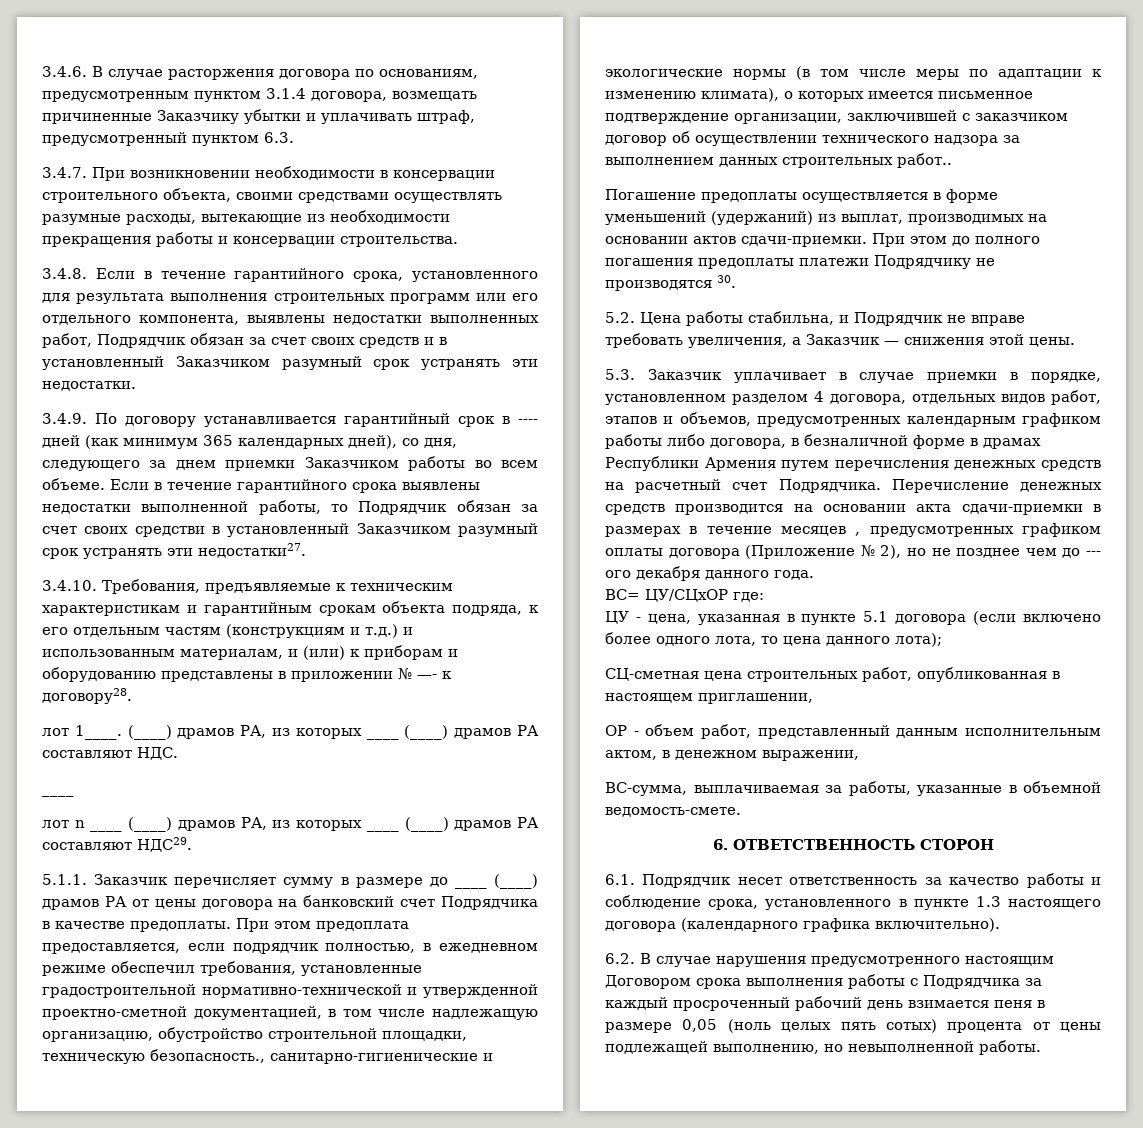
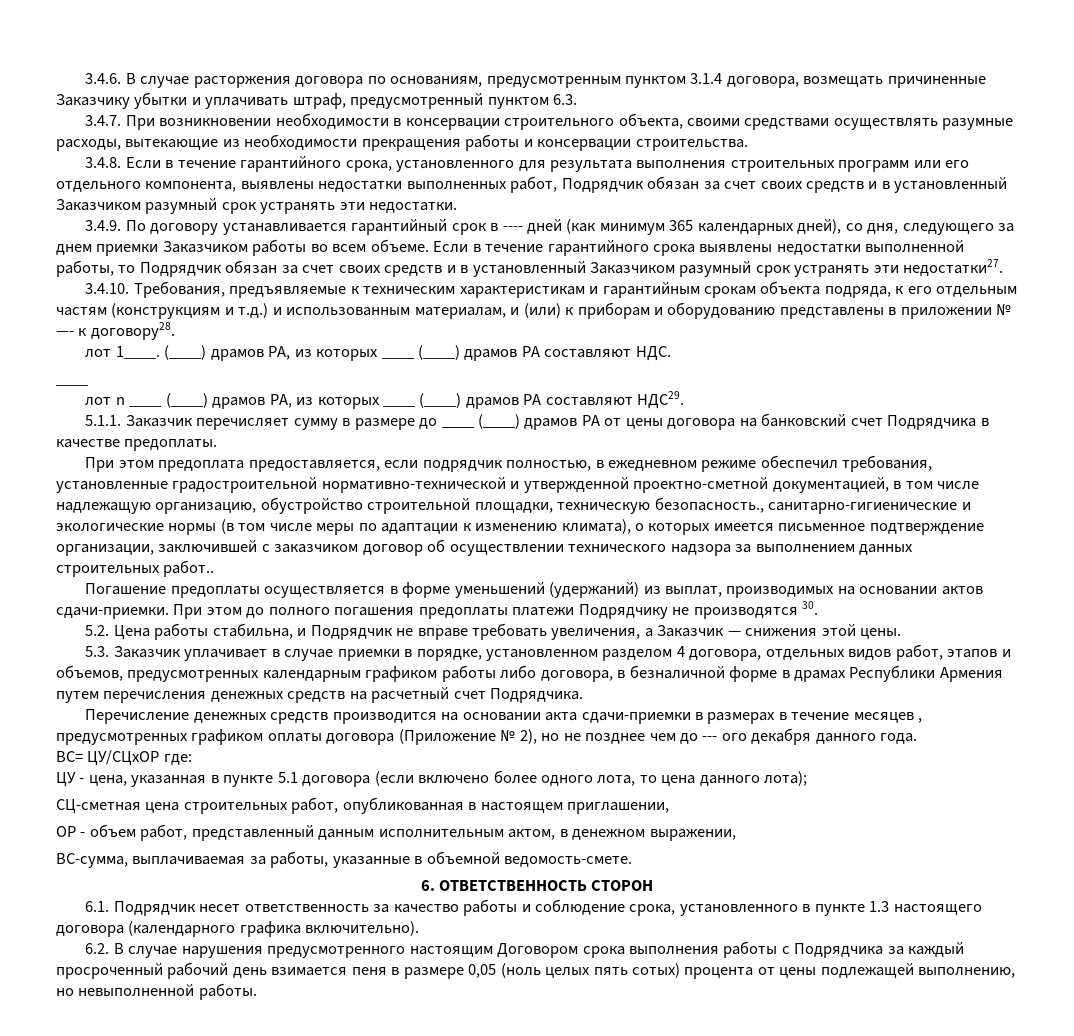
- Если в течение гарантийного срока выявлены недостатки выполненной работы, то Подрядчик обязан за счет своих средстви в установленный Заказчиком разумный срок устранять эти недостатки27.
+ Если в течение гарантийного срока выявлены недостатки выполненной работы, то Подрядчик обязан за счет своих средств и в установленный Заказчиком разумный срок устранять эти недостатки27.
- 5.1.1. Заказчик перечисляет сумму в размере до ____ (____) драмов РА от цены договора на банковский счет Подрядчика в качестве предоплаты. При этом предоплата предоставляется, если подрядчик полностью, в ежедневном режиме обеспечил требования, установленные градостроительной нормативно-технической и утвержденной проектно-сметной документацией, в том числе надлежащую организацию, обустройство строительной площадки, техническую безопасность., санитарно-гигиенические и экологические нормы (в том числе меры по адаптации к изменению климата), о которых имеется письменное подтверждение организации, заключившей с заказчиком договор об осуществлении технического надзора за выполнением данных строительных работ..
+ 5.1.1. Заказчик перечисляет сумму в размере до ____ (____) драмов РА от цены договора на банковский счет Подрядчика в качестве предоплаты.
+ При этом предоплата предоставляется, если подрядчик полностью, в ежедневном режиме обеспечил требования, установленные градостроительной нормативно-технической и утвержденной проектно-сметной документацией, в том числе надлежащую организацию, обустройство строительной площадки, техническую безопасность., санитарно-гигиенические и экологические нормы (в том числе меры по адаптации к изменению климата), о которых имеется письменное подтверждение организации, заключившей с заказчиком договор об осуществлении технического надзора за выполнением данных строительных работ..
- 5.3. Заказчик уплачивает в случае приемки в порядке, установленном разделом 4 договора, отдельных видов работ, этапов и объемов, предусмотренных календарным графиком работы либо договора, в безналичной форме в драмах Республики Армения путем перечисления денежных средств на расчетный счет Подрядчика. Перечисление денежных средств производится на основании акта сдачи-приемки в размерах в течение месяцев , предусмотренных графиком оплаты договора (Приложение № 2), но не позднее чем до --- ого декабря данного года.
+ 5.3. Заказчик уплачивает в случае приемки в порядке, установленном разделом 4 договора, отдельных видов работ, этапов и объемов, предусмотренных календарным графиком работы либо договора, в безналичной форме в драмах Республики Армения путем перечисления денежных средств на расчетный счет Подрядчика.
+ Перечисление денежных средств производится на основании акта сдачи-приемки в размерах в течение месяцев , предусмотренных графиком оплаты договора (Приложение № 2), но не позднее чем до --- ого декабря данного года.

